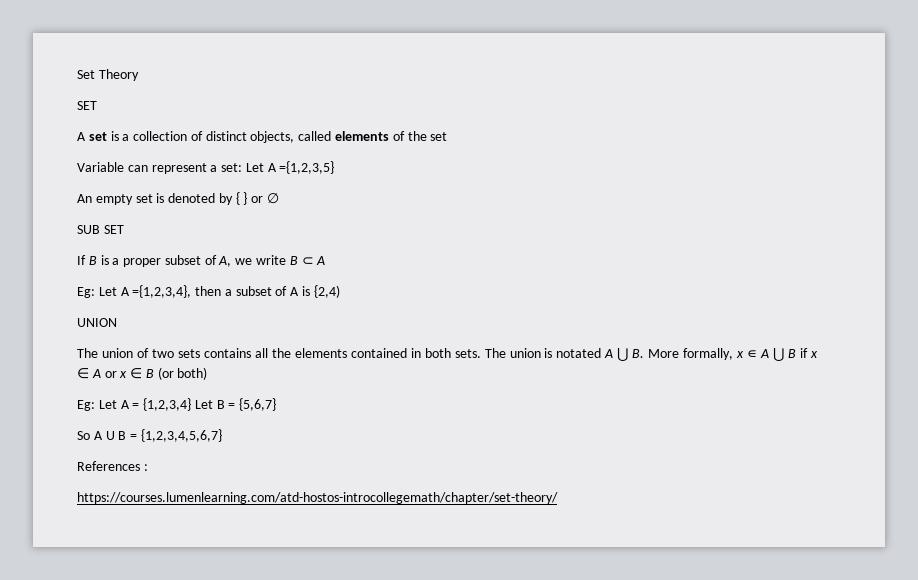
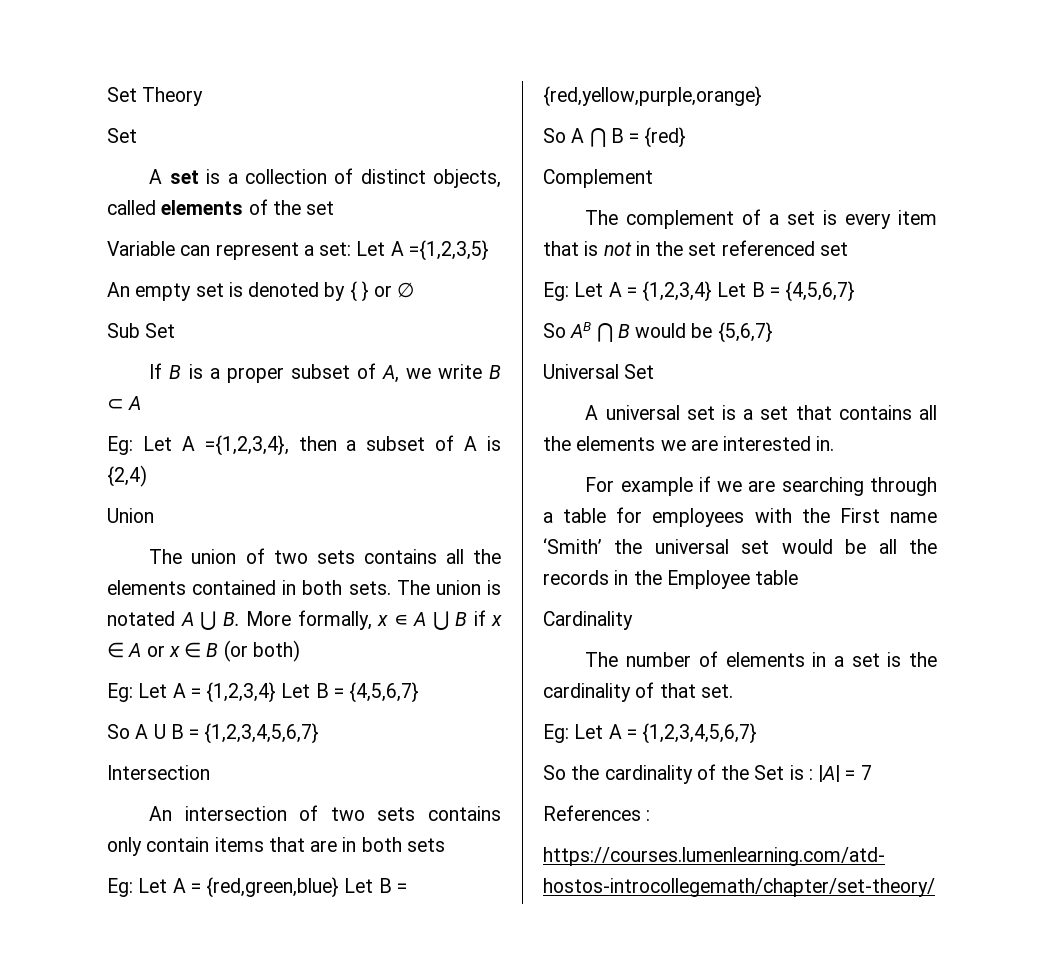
  Set Theory
- SET
+ Set
- SUB SET
+ Sub Set
- UNION
+ Union
  The union is notated A ⋃ B. More formally, x ∊ A ⋃ B if x ∈ A or x ∈ B (or both)
- Eg: Let A = {1,2,3,4} Let B = {5,6,7}
+ Eg: Let A = {1,2,3,4} Let B = {4,5,6,7}
+ Intersection
+ An intersection of two sets contains only contain items that are in both sets
+ Eg: Let A = {red,green,blue} Let B = {red,yellow,purple,orange}
+ So A ⋂ B = {red}
+ Complement
+ The complement of a set is every item that is not in the set referenced set
+ Eg: Let A = {1,2,3,4} Let B = {4,5,6,7}
+ So AB ⋂ B would be {5,6,7}
+ Universal Set
+ A universal set is a set that contains all the elements we are interested in.
+ For example if we are searching through a table for employees with the First name ‘Smith’ the universal set would be all the records in the Employee table
+ Cardinality
+ The number of elements in a set is the cardinality of that set.
+ Eg: Let A = {1,2,3,4,5,6,7}
+ So the cardinality of the Set is : |A| = 7

